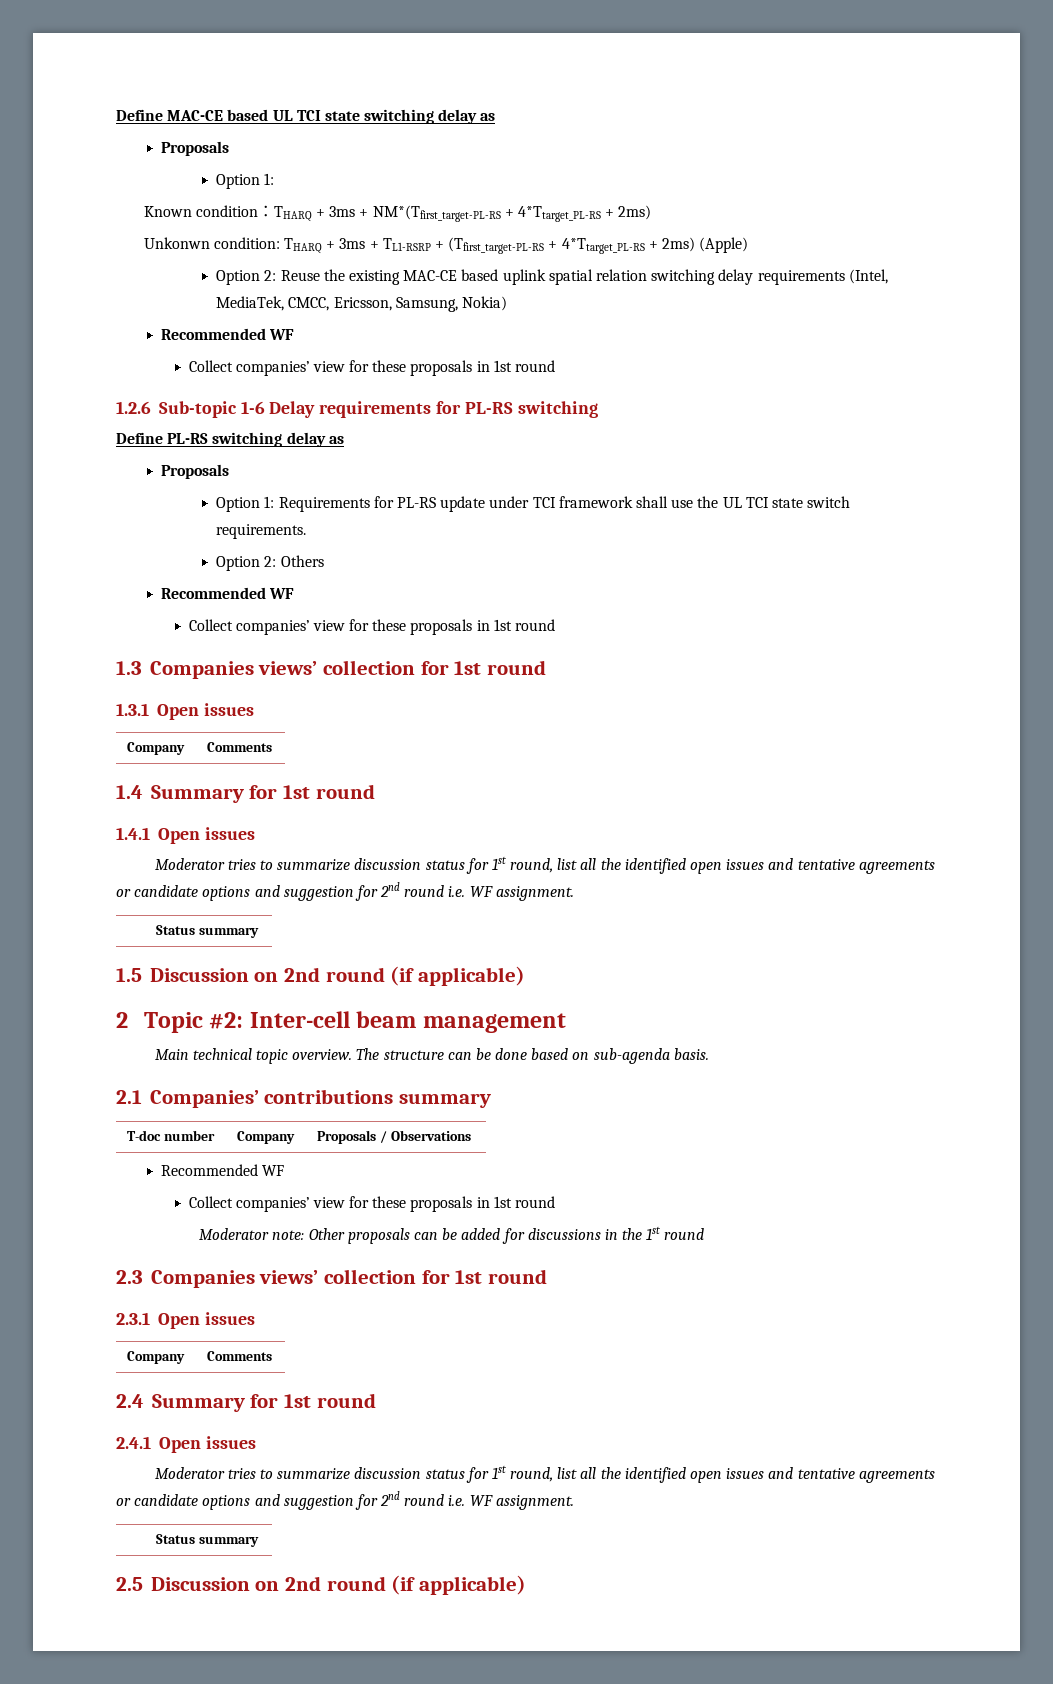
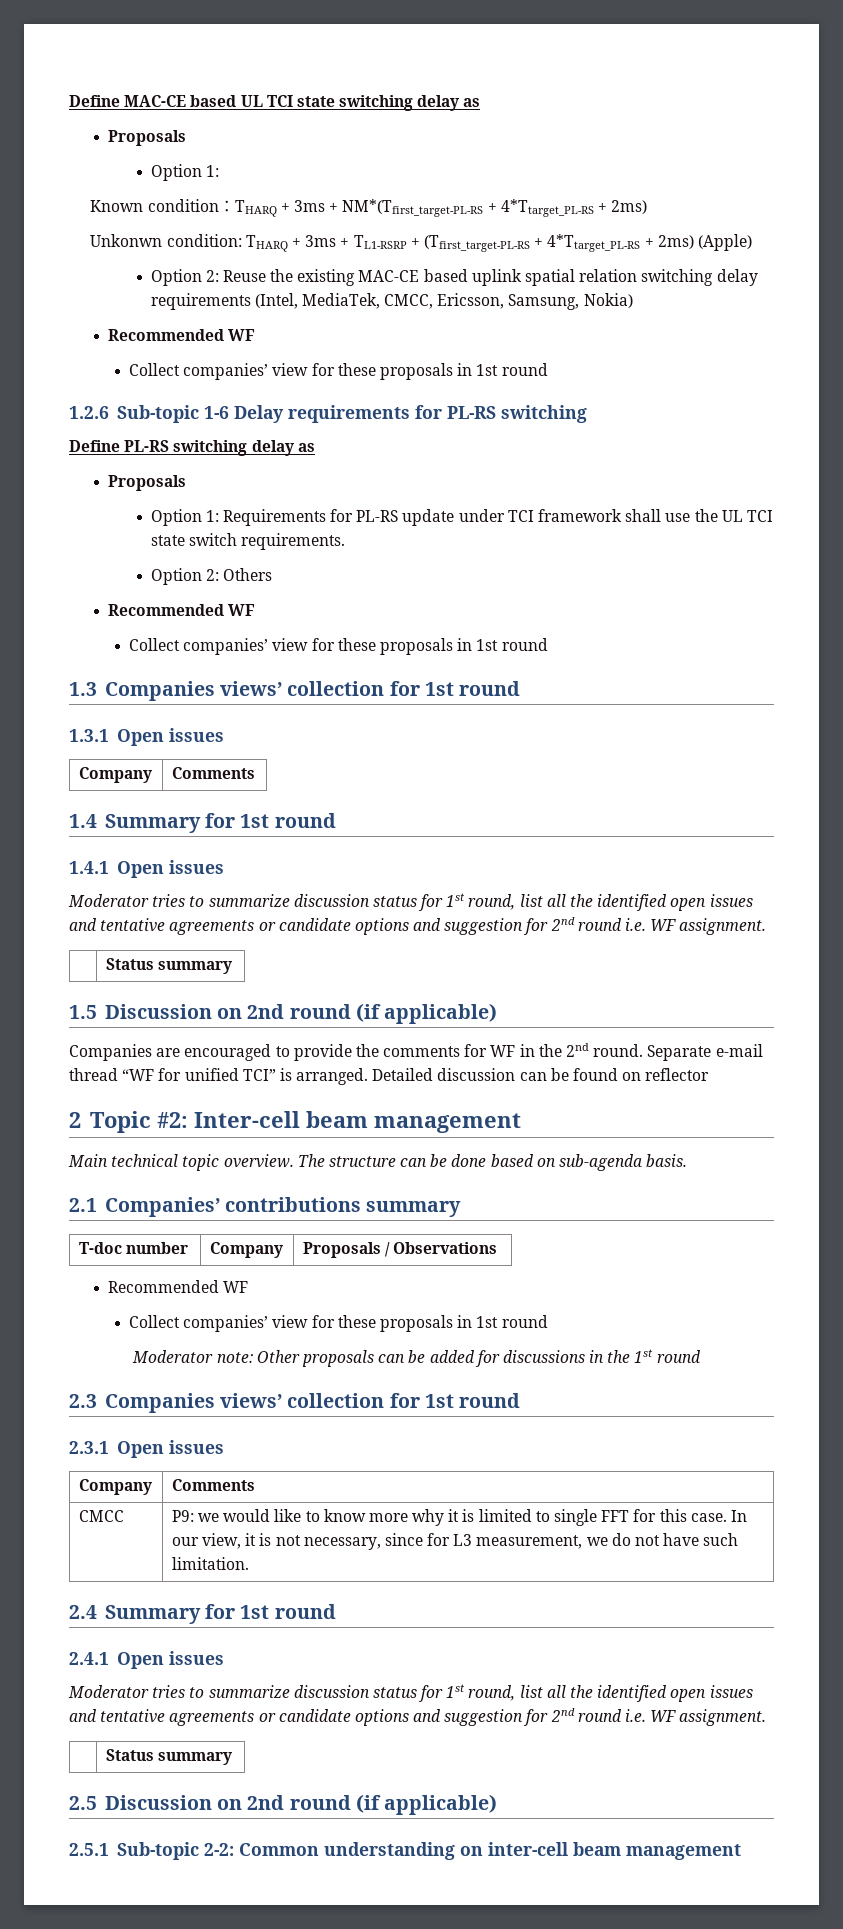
+ Companies are encouraged to provide the comments for WF in the 2nd round. Separate e-mail thread “WF for unified TCI” is arranged. Detailed discussion can be found on reflector
+ CMCC | P9: we would like to know more why it is limited to single FFT for this case. In our view, it is not necessary, since for L3 measurement, we do not have such limitation.
+ 2.5.1 Sub-topic 2-2: Common understanding on inter-cell beam management

